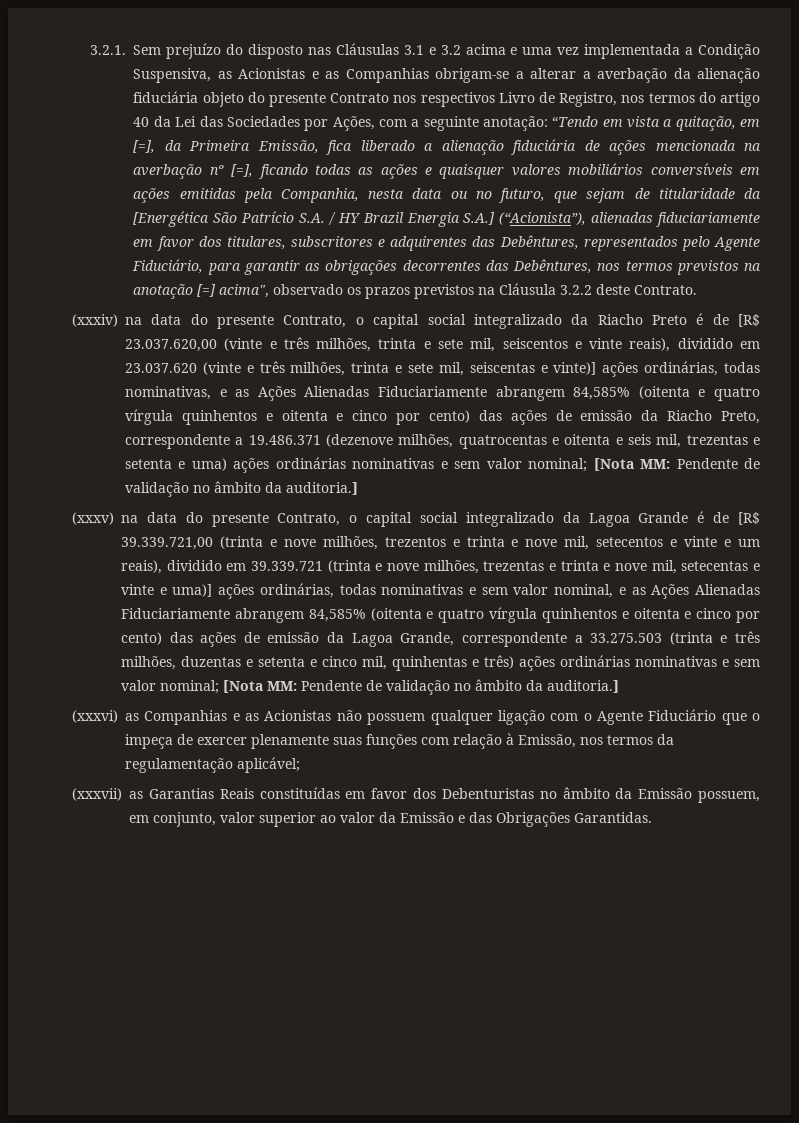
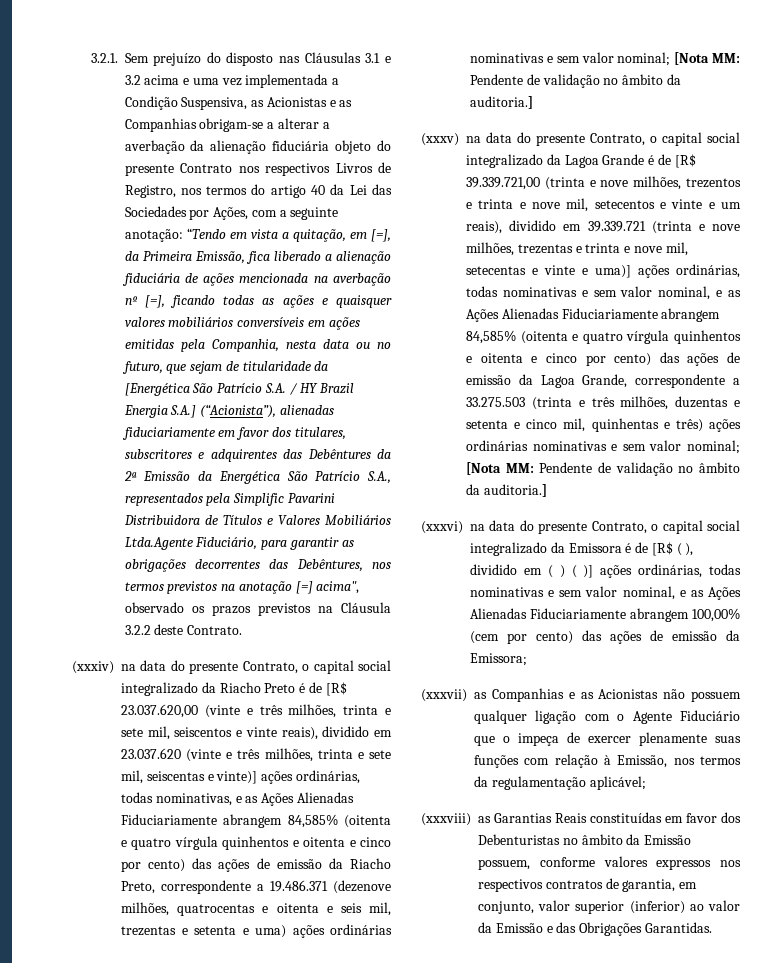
- 3.2.1. Sem prejuízo do disposto nas Cláusulas 3.1 e 3.2 acima e uma vez implementada a Condição Suspensiva, as Acionistas e as Companhias obrigam-se a alterar a averbação da alienação fiduciária objeto do presente Contrato nos respectivos Livro de Registro, nos termos do artigo 40 da Lei das Sociedades por Ações, com a seguinte anotação:
+ 3.2.1. Sem prejuízo do disposto nas Cláusulas 3.1 e 3.2 acima e uma vez implementada a Condição Suspensiva, as Acionistas e as Companhias obrigam-se a alterar a averbação da alienação fiduciária objeto do presente Contrato nos respectivos Livros de Registro, nos termos do artigo 40 da Lei das Sociedades por Ações, com a seguinte anotação:
- “Tendo em vista a quitação, em [=], da Primeira Emissão, fica liberado a alienação fiduciária de ações mencionada na averbação nº [=], ficando todas as ações e quaisquer valores mobiliários conversíveis em ações emitidas pela Companhia, nesta data ou no futuro, que sejam de titularidade da [Energética São Patrício S.A. / HY Brazil Energia S.A.] (“Acionista”), alienadas fiduciariamente em favor dos titulares, subscritores e adquirentes das Debêntures, representados pelo Agente Fiduciário, para garantir as obrigações decorrentes das Debêntures, nos termos previstos na anotação [=] acima", observado os prazos previstos na Cláusula 3.2.2 deste Contrato.
+ “Tendo em vista a quitação, em [=], da Primeira Emissão, fica liberado a alienação fiduciária de ações mencionada na averbação nº [=], ficando todas as ações e quaisquer valores mobiliários conversíveis em ações emitidas pela Companhia, nesta data ou no futuro, que sejam de titularidade da [Energética São Patrício S.A. / HY Brazil Energia S.A.] (“Acionista”), alienadas fiduciariamente em favor dos titulares, subscritores e adquirentes das Debêntures da 2ª Emissão da Energética São Patrício S.A., representados pela Simplific Pavarini Distribuidora de Títulos e Valores Mobiliários Ltda.Agente Fiduciário, para garantir as obrigações decorrentes das Debêntures, nos termos previstos na anotação [=] acima", observado os prazos previstos na Cláusula 3.2.2 deste Contrato.
- (xxxvi) as Companhias e as Acionistas não possuem qualquer ligação com o Agente Fiduciário que o impeça de exercer plenamente suas funções com relação à Emissão, nos termos da regulamentação aplicável;
+ (xxxvi) na data do presente Contrato, o capital social integralizado da Emissora é de [R$ ( ), dividido em ( ) ( )] ações ordinárias, todas nominativas e sem valor nominal, e as Ações Alienadas Fiduciariamente abrangem 100,00% (cem por cento) das ações de emissão da Emissora;
+ (xxxvii) as Companhias e as Acionistas não possuem qualquer ligação com o Agente Fiduciário que o impeça de exercer plenamente suas funções com relação à Emissão, nos termos da regulamentação aplicável;
- (xxxvii) as Garantias Reais constituídas em favor dos Debenturistas no âmbito da Emissão possuem, em conjunto, valor superior ao valor da Emissão e das Obrigações Garantidas.
+ (xxxviii) as Garantias Reais constituídas em favor dos Debenturistas no âmbito da Emissão possuem, conforme valores expressos nos respectivos contratos de garantia, em conjunto, valor superior (inferior) ao valor da Emissão e das Obrigações Garantidas.

